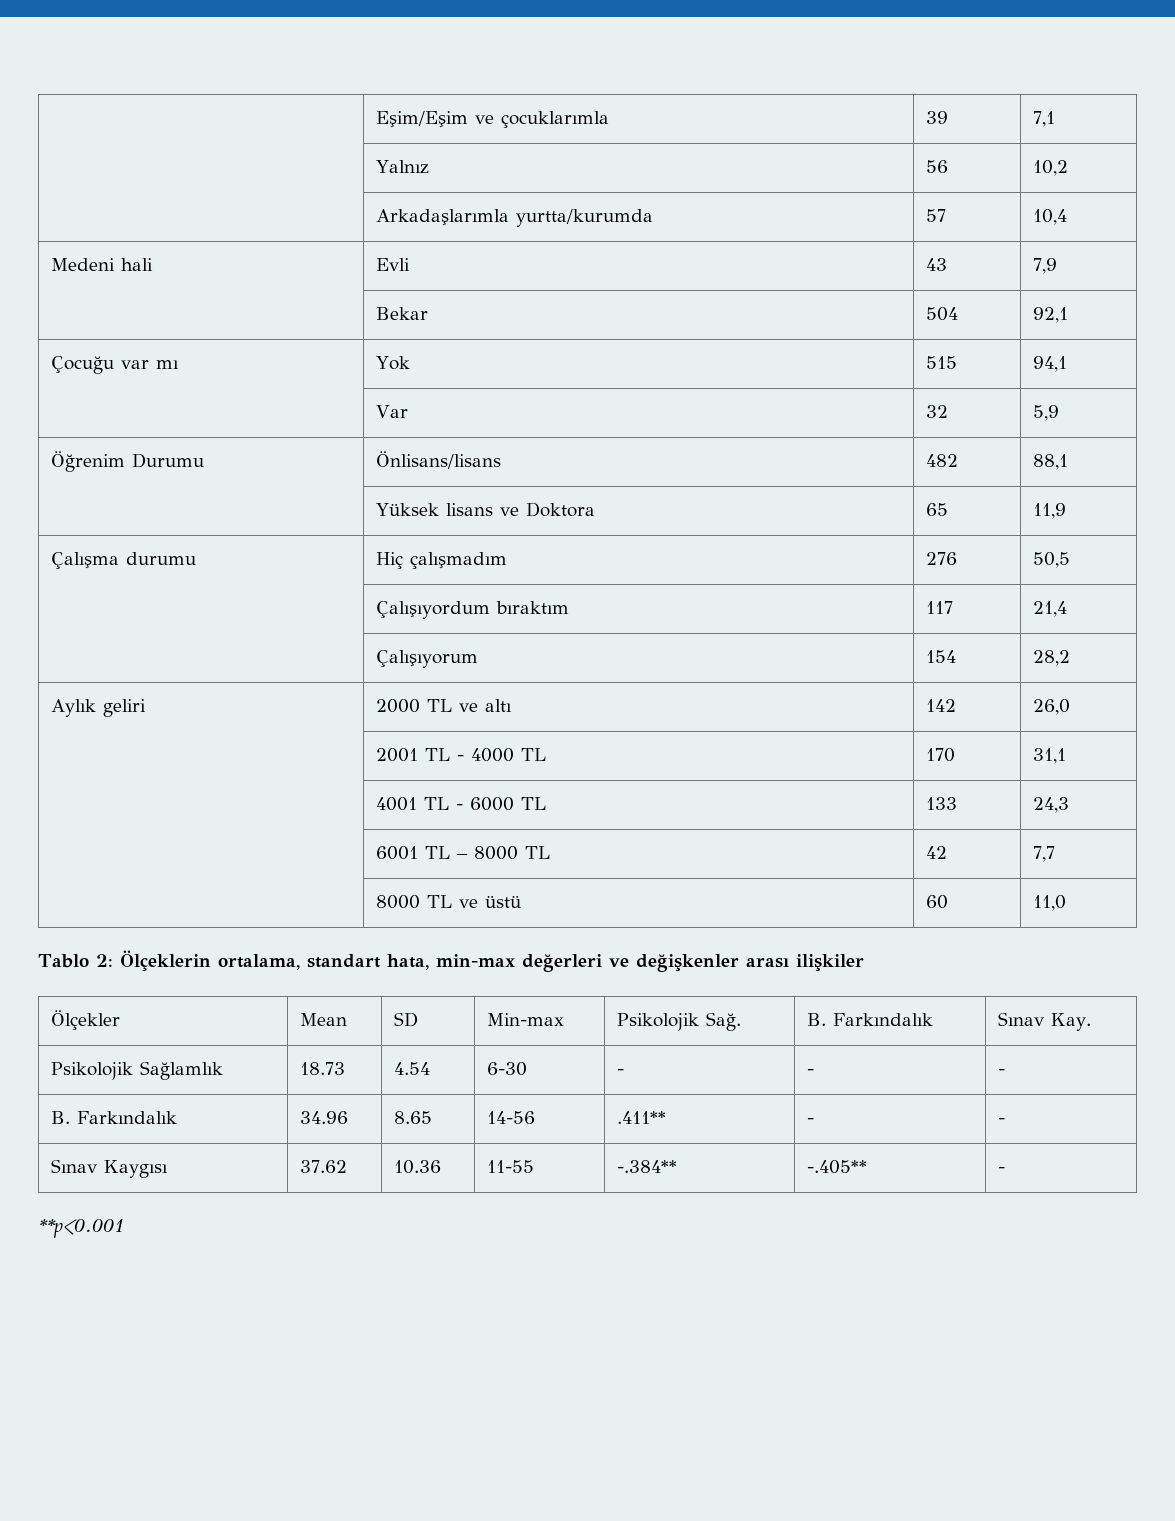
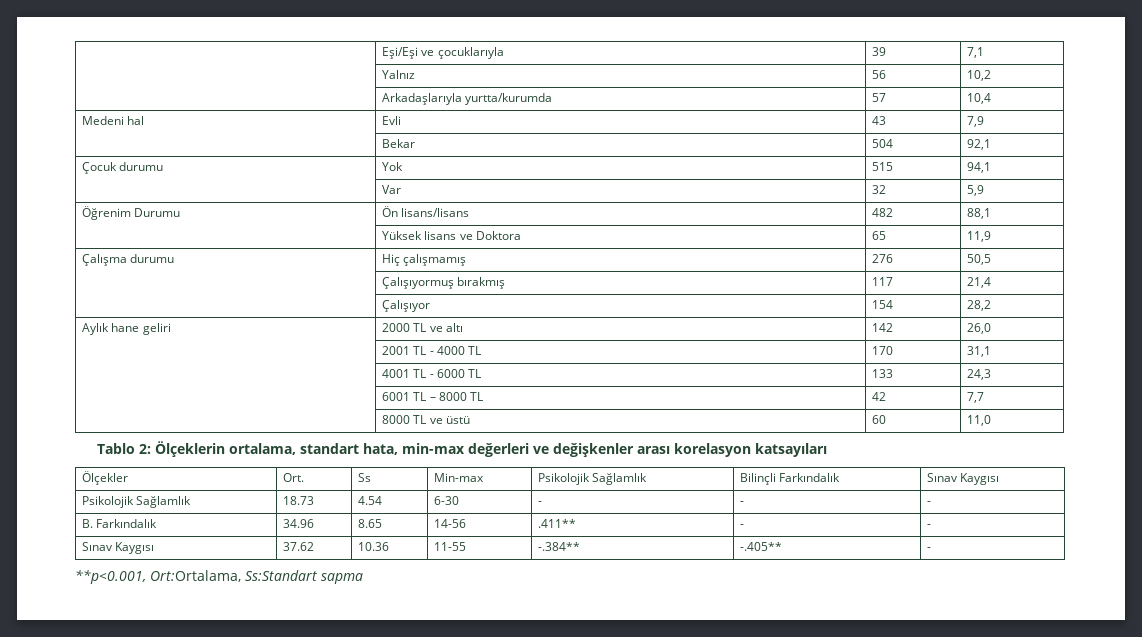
- | Eşim/Eşim ve çocuklarımla | 39 | 7,1
+ | Eşi/Eşi ve çocuklarıyla | 39 | 7,1
- | Arkadaşlarımla yurtta/kurumda | 57 | 10,4
+ | Arkadaşlarıyla yurtta/kurumda | 57 | 10,4
- Medeni hali | Evli | 43 | 7,9
+ Medeni hal | Evli | 43 | 7,9
- Çocuğu var mı | Yok | 515 | 94,1
+ Çocuk durumu | Yok | 515 | 94,1
- Öğrenim Durumu | Önlisans/lisans | 482 | 88,1
+ Öğrenim Durumu | Ön lisans/lisans | 482 | 88,1
- Çalışma durumu | Hiç çalışmadım | 276 | 50,5
+ Çalışma durumu | Hiç çalışmamış | 276 | 50,5
- | Çalışıyordum bıraktım | 117 | 21,4
+ | Çalışıyormuş bırakmış | 117 | 21,4
- | Çalışıyorum | 154 | 28,2
+ | Çalışıyor | 154 | 28,2
- Aylık geliri | 2000 TL ve altı | 142 | 26,0
+ Aylık hane geliri | 2000 TL ve altı | 142 | 26,0
- Tablo 2: Ölçeklerin ortalama, standart hata, min-max değerleri ve değişkenler arası ilişkiler
+ Tablo 2: Ölçeklerin ortalama, standart hata, min-max değerleri ve değişkenler arası korelasyon katsayıları
- Ölçekler | Mean | SD | Min-max | Psikolojik Sağ. | B. Farkındalık | Sınav Kay.
+ Ölçekler | Ort. | Ss | Min-max | Psikolojik Sağlamlık | Bilinçli Farkındalık | Sınav Kaygısı
- **p<0.001
+ **p<0.001, Ort:Ortalama, Ss:Standart sapma

